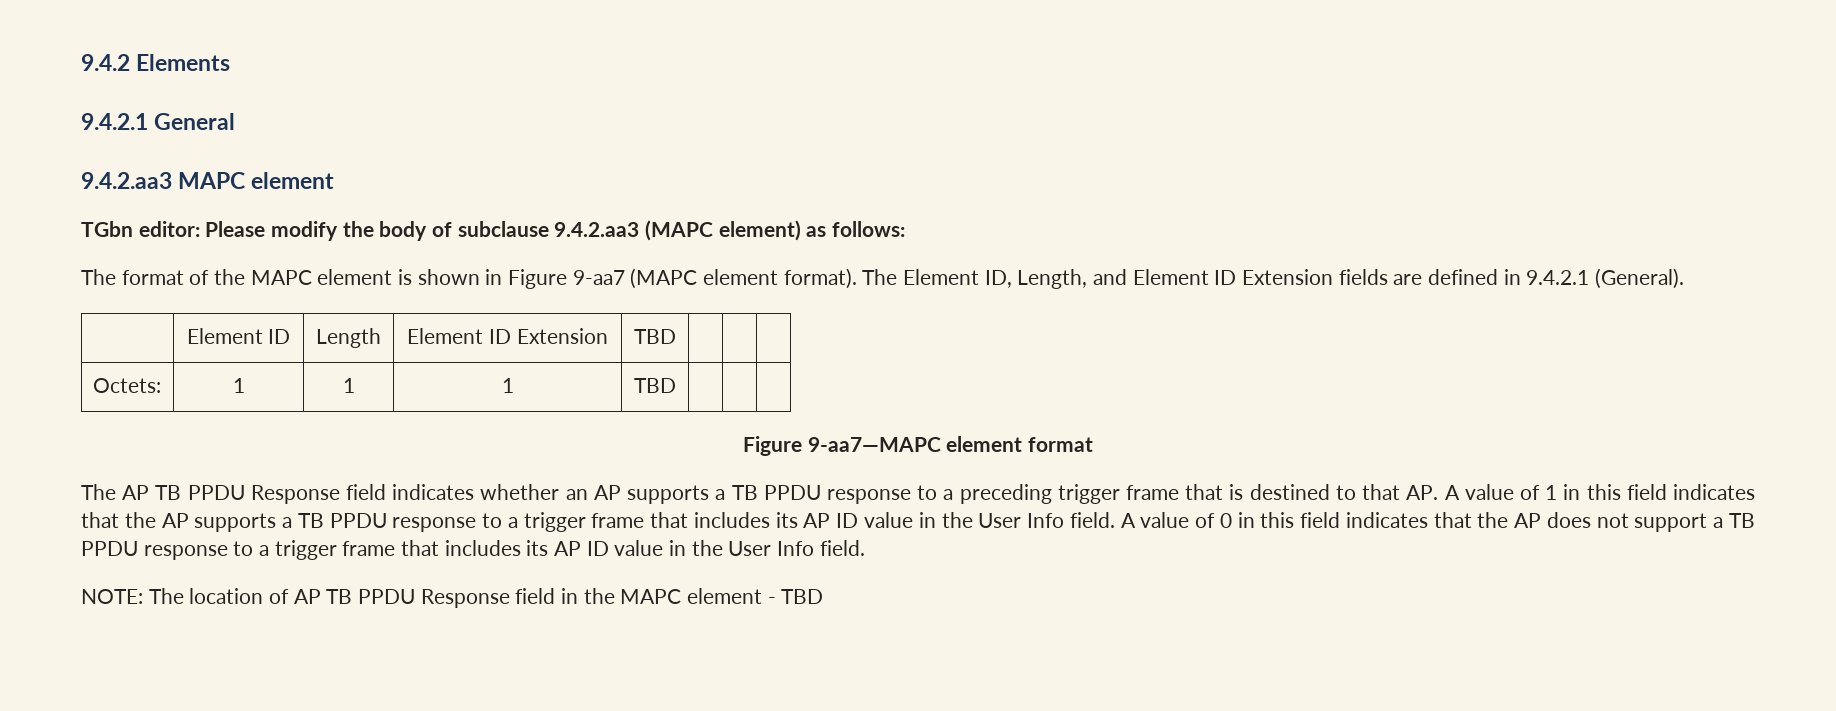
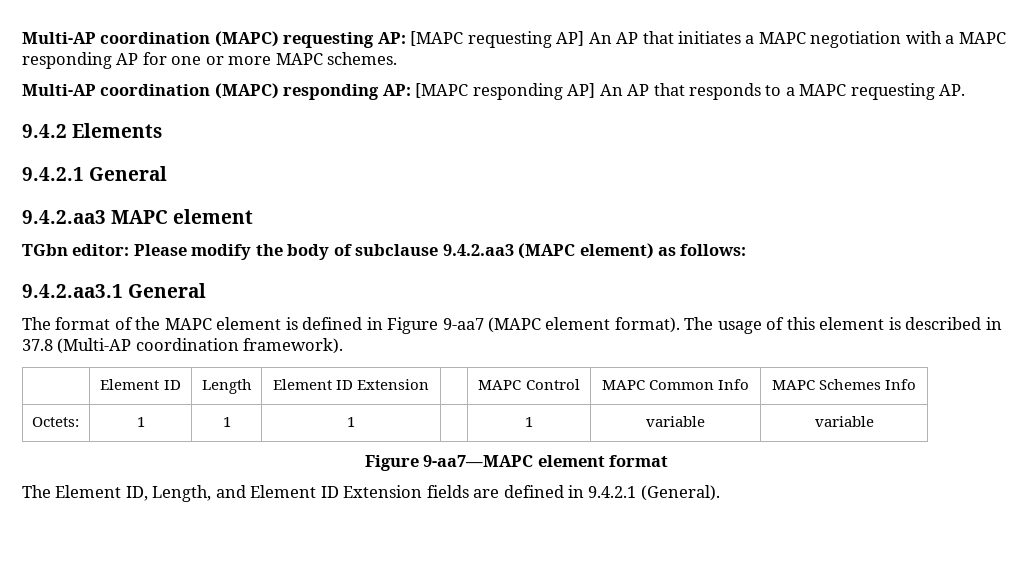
+ Multi-AP coordination (MAPC) requesting AP: [MAPC requesting AP] An AP that initiates a MAPC negotiation with a MAPC responding AP for one or more MAPC schemes.
+ Multi-AP coordination (MAPC) responding AP: [MAPC responding AP] An AP that responds to a MAPC requesting AP.
+ 9.4.2.aa3.1 General
- The format of the MAPC element is shown in Figure 9-aa7 (MAPC element format).
+ The format of the MAPC element is defined in Figure 9-aa7 (MAPC element format).
+ The usage of this element is described in 37.8 (Multi-AP coordination framework).
+ | Element ID | Length | Element ID Extension | | MAPC Control | MAPC Common Info | MAPC Schemes Info
+ Octets: | 1 | 1 | 1 | | 1 | variable | variable
+ Figure 9-aa7—MAPC element format
- | Element ID | Length | Element ID Extension | TBD | | |
- Octets: | 1 | 1 | 1 | TBD | | |
- Figure 9-aa7—MAPC element format
- The AP TB PPDU Response field indicates whether an AP supports a TB PPDU response to a preceding trigger frame that is destined to that AP. A value of 1 in this field indicates that the AP supports a TB PPDU response to a trigger frame that includes its AP ID value in the User Info field. A value of 0 in this field indicates that the AP does not support a TB PPDU response to a trigger frame that includes its AP ID value in the User Info field.
- NOTE: The location of AP TB PPDU Response field in the MAPC element - TBD

